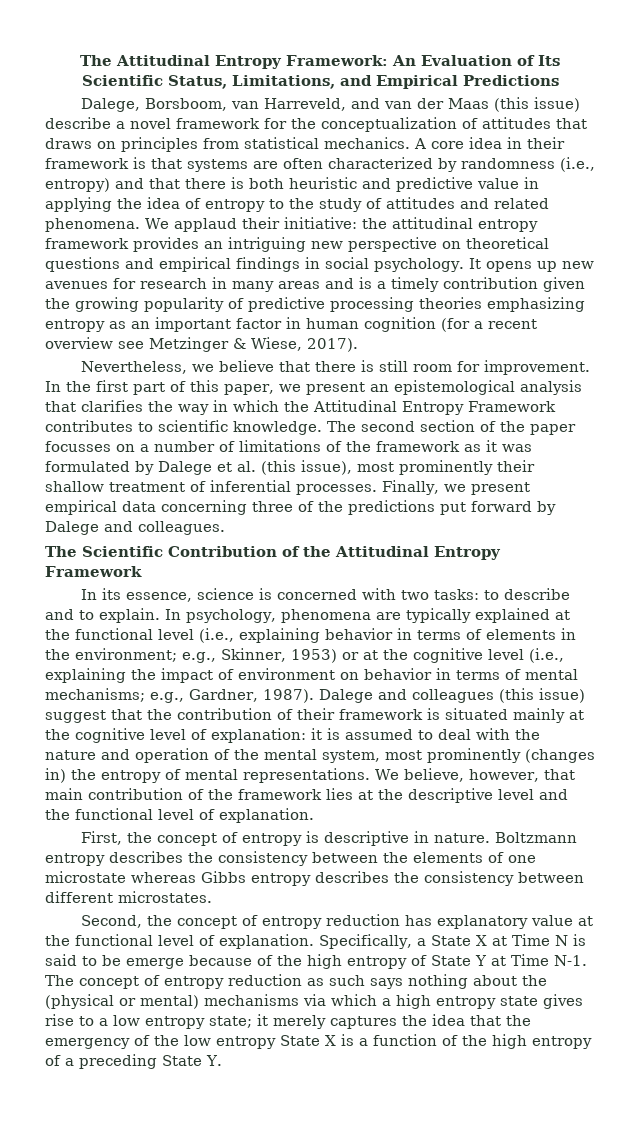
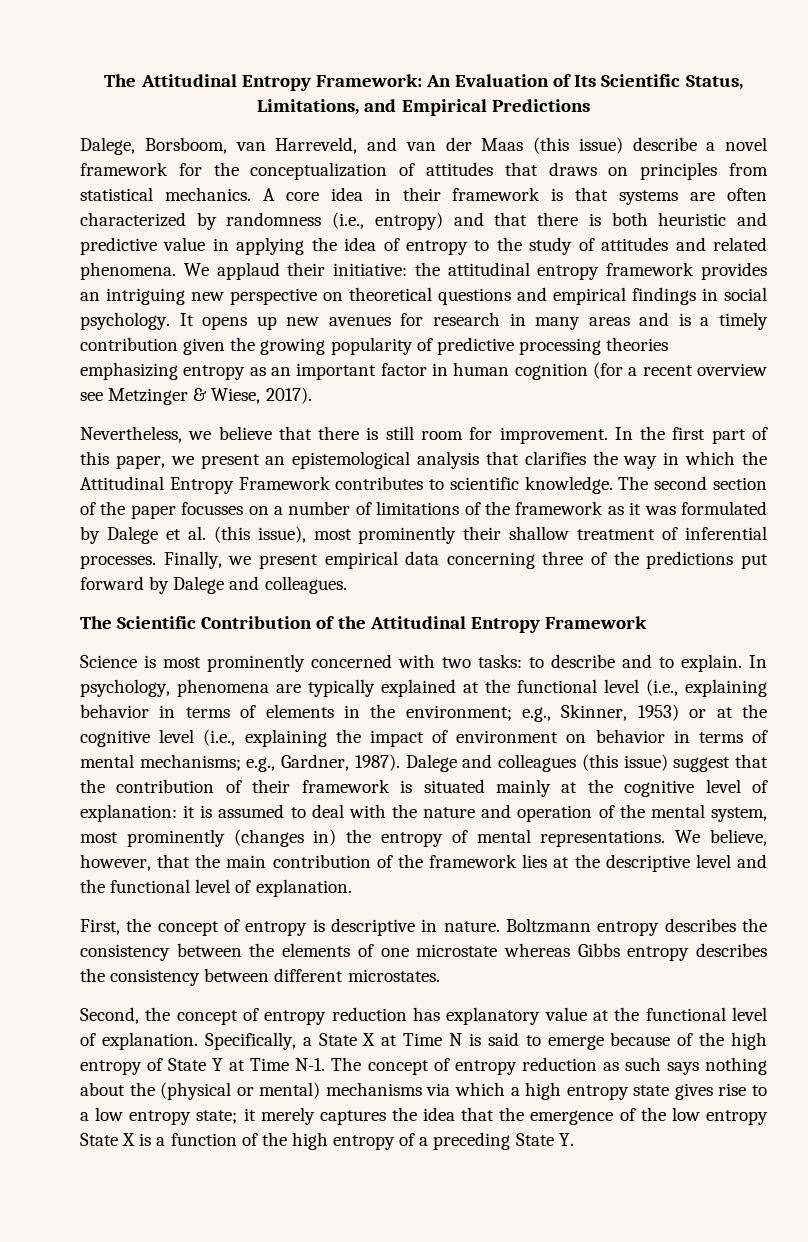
- In its essence, science is concerned with two tasks: to describe and to explain.
+ Science is most prominently concerned with two tasks: to describe and to explain.
- We believe, however, that main contribution of the framework lies at the descriptive level and the functional level of explanation.
+ We believe, however, that the main contribution of the framework lies at the descriptive level and the functional level of explanation.
- Specifically, a State X at Time N is said to be emerge because of the high entropy of State Y at Time N-1. The concept of entropy reduction as such says nothing about the (physical or mental) mechanisms via which a high entropy state gives rise to a low entropy state;
+ Specifically, a State X at Time N is said to emerge because of the high entropy of State Y at Time N-1. The concept of entropy reduction as such says nothing about the (physical or mental) mechanisms via which a high entropy state gives rise to a low entropy state;
- it merely captures the idea that the emergency of the low entropy State X is a function of the high entropy of a preceding State Y.
+ it merely captures the idea that the emergence of the low entropy State X is a function of the high entropy of a preceding State Y.

